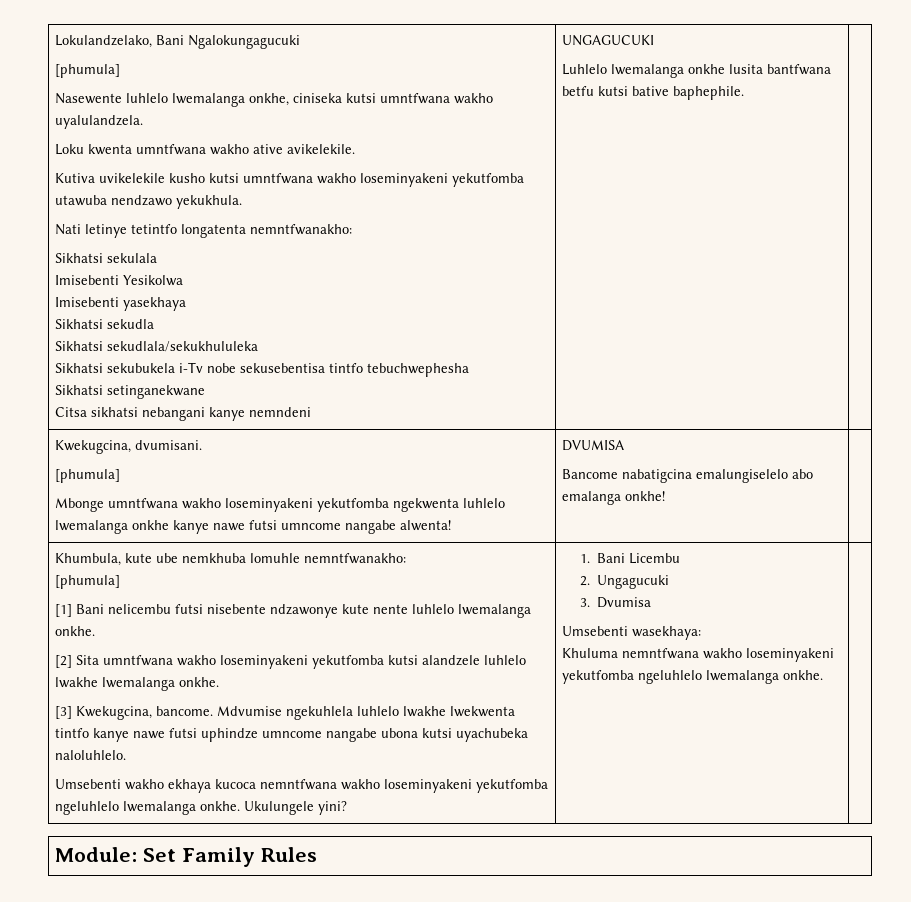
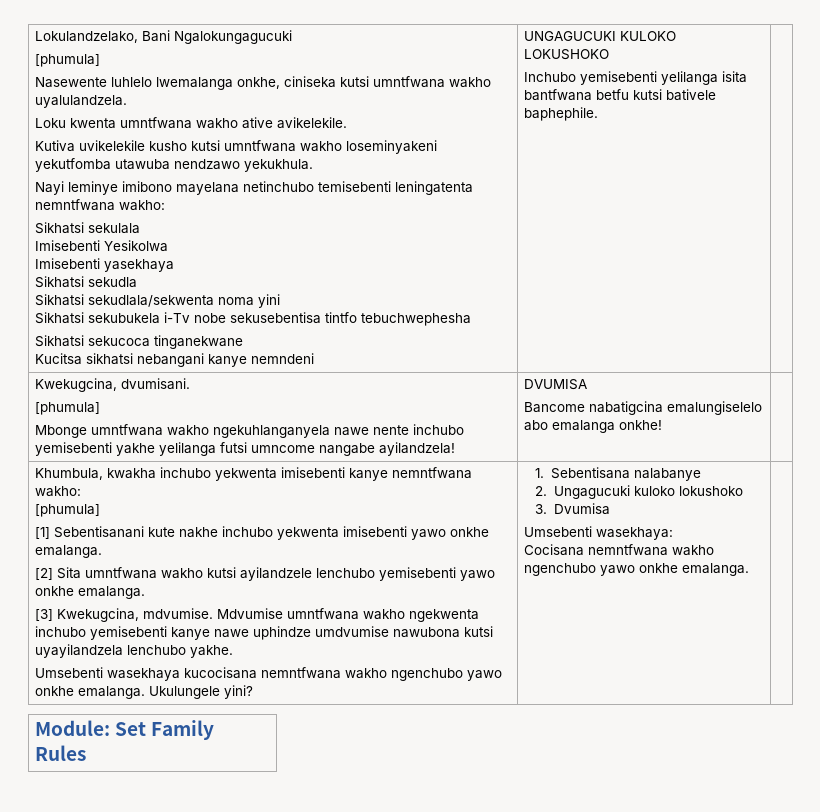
- Nati letinye tetintfo longatenta nemntfwanakho:
+ Nayi leminye imibono mayelana netinchubo temisebenti leningatenta nemntfwana wakho:
- Sikhatsi sekudlala/sekukhululeka
+ Sikhatsi sekudlala/sekwenta noma yini
- Sikhatsi setinganekwane
- Citsa sikhatsi nebangani kanye nemndeni
+ Sikhatsi sekucoca tinganekwane
+ Kucitsa sikhatsi nebangani kanye nemndeni
- UNGAGUCUKI
- Luhlelo lwemalanga onkhe lusita bantfwana betfu kutsi bative baphephile.
+ UNGAGUCUKI KULOKO LOKUSHOKO
+ Inchubo yemisebenti yelilanga isita bantfwana betfu kutsi bativele baphephile.
  Kwekugcina, dvumisani.
  [phumula]
- Mbonge umntfwana wakho loseminyakeni yekutfomba ngekwenta luhlelo lwemalanga onkhe kanye nawe futsi umncome nangabe alwenta! | DVUMISA
+ Mbonge umntfwana wakho ngekuhlanganyela nawe nente inchubo yemisebenti yakhe yelilanga futsi umncome nangabe ayilandzela! | DVUMISA
- Khumbula, kute ube nemkhuba lomuhle nemntfwanakho:
+ Khumbula, kwakha inchubo yekwenta imisebenti kanye nemntfwana wakho:
  [phumula]
- [1] Bani nelicembu futsi nisebente ndzawonye kute nente luhlelo lwemalanga onkhe.
- [2] Sita umntfwana wakho loseminyakeni yekutfomba kutsi alandzele luhlelo lwakhe lwemalanga onkhe.
- [3] Kwekugcina, bancome. Mdvumise ngekuhlela luhlelo lwakhe lwekwenta tintfo kanye nawe futsi uphindze umncome nangabe ubona kutsi uyachubeka naloluhlelo.
- Umsebenti wakho ekhaya kucoca nemntfwana wakho loseminyakeni yekutfomba ngeluhlelo lwemalanga onkhe.
+ [1] Sebentisanani kute nakhe inchubo yekwenta imisebenti yawo onkhe emalanga.
+ [2] Sita umntfwana wakho kutsi ayilandzele lenchubo yemisebenti yawo onkhe emalanga.
+ [3] Kwekugcina, mdvumise. Mdvumise umntfwana wakho ngekwenta inchubo yemisebenti kanye nawe uphindze umdvumise nawubona kutsi uyayilandzela lenchubo yakhe.
+ Umsebenti wasekhaya kucocisana nemntfwana wakho ngenchubo yawo onkhe emalanga.
- 1. Bani Licembu
+ 1. Sebentisana nalabanye
- 2. Ungagucuki
+ 2. Ungagucuki kuloko lokushoko
- Khuluma nemntfwana wakho loseminyakeni yekutfomba ngeluhlelo lwemalanga onkhe.
+ Cocisana nemntfwana wakho ngenchubo yawo onkhe emalanga.

